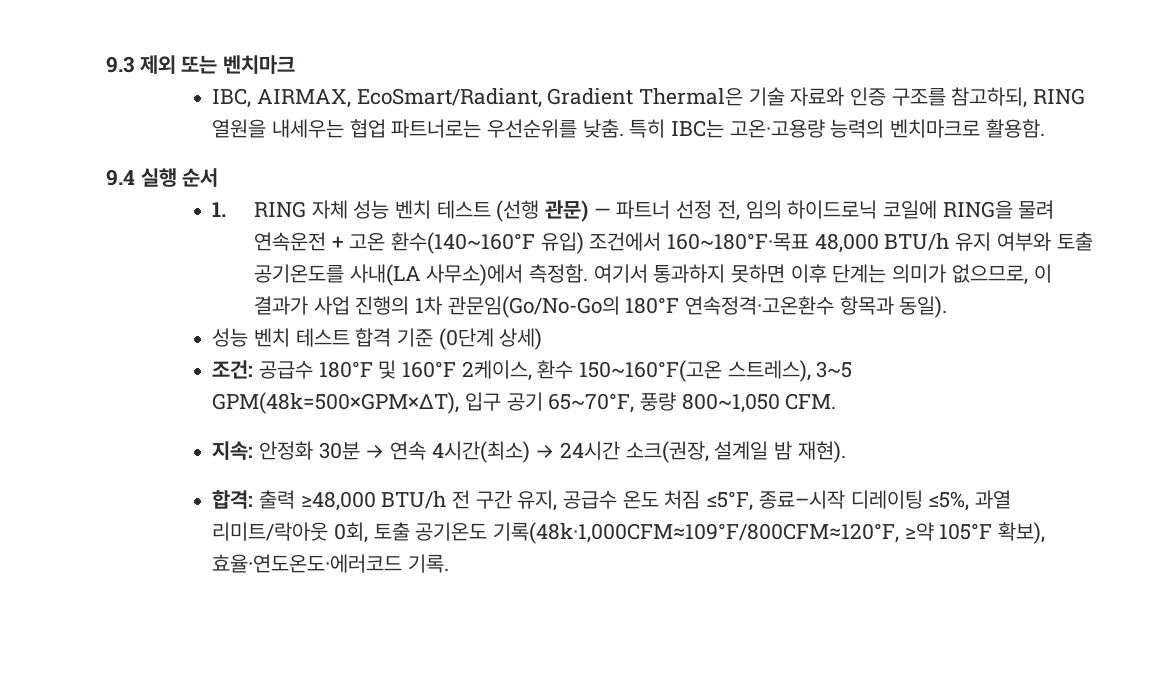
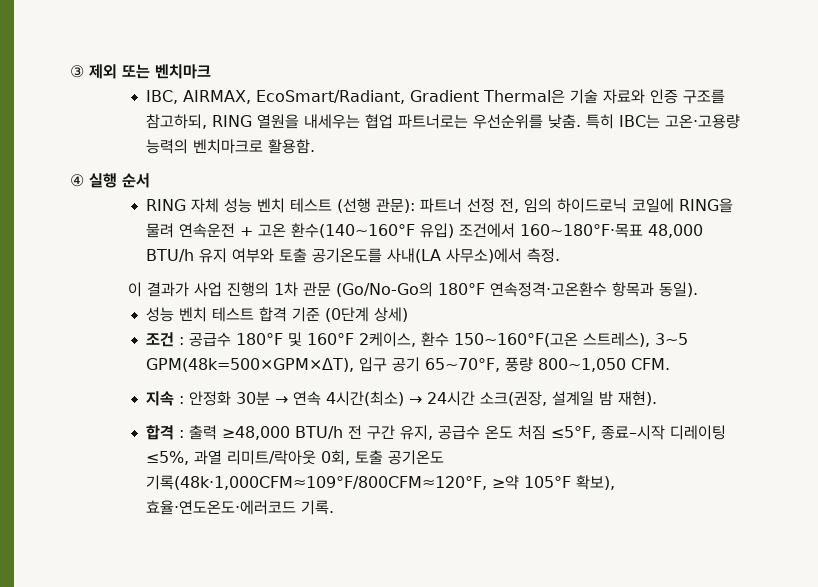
- 9.3 제외 또는 벤치마크
+ ③ 제외 또는 벤치마크
- 9.4 실행 순서
+ ④ 실행 순서
- 1. RING 자체 성능 벤치 테스트 (선행 관문) — 파트너 선정 전, 임의 하이드로닉 코일에 RING을 물려 연속운전 + 고온 환수(140~160°F 유입) 조건에서 160~180°F·목표 48,000 BTU/h 유지 여부와 토출 공기온도를 사내(LA 사무소)에서 측정함. 여기서 통과하지 못하면 이후 단계는 의미가 없으므로, 이 결과가 사업 진행의 1차 관문임(Go/No-Go의 180°F 연속정격·고온환수 항목과 동일).
+ RING 자체 성능 벤치 테스트 (선행 관문): 파트너 선정 전, 임의 하이드로닉 코일에 RING을 물려 연속운전 + 고온 환수(140~160°F 유입) 조건에서 160~180°F·목표 48,000 BTU/h 유지 여부와 토출 공기온도를 사내(LA 사무소)에서 측정.
+ 이 결과가 사업 진행의 1차 관문 (Go/No-Go의 180°F 연속정격·고온환수 항목과 동일).
- 조건: 공급수 180°F 및 160°F 2케이스, 환수 150~160°F(고온 스트레스), 3~5 GPM(48k=500×GPM×ΔT), 입구 공기 65~70°F, 풍량 800~1,050 CFM.
+ 조건 : 공급수 180°F 및 160°F 2케이스, 환수 150~160°F(고온 스트레스), 3~5 GPM(48k=500×GPM×ΔT), 입구 공기 65~70°F, 풍량 800~1,050 CFM.
- 지속: 안정화 30분 → 연속 4시간(최소) → 24시간 소크(권장, 설계일 밤 재현).
+ 지속 : 안정화 30분 → 연속 4시간(최소) → 24시간 소크(권장, 설계일 밤 재현).
- 합격: 출력 ≥48,000 BTU/h 전 구간 유지, 공급수 온도 처짐 ≤5°F, 종료–시작 디레이팅 ≤5%, 과열 리미트/락아웃 0회, 토출 공기온도 기록(48k·1,000CFM≈109°F/800CFM≈120°F, ≥약 105°F 확보), 효율·연도온도·에러코드 기록.
+ 합격 : 출력 ≥48,000 BTU/h 전 구간 유지, 공급수 온도 처짐 ≤5°F, 종료–시작 디레이팅 ≤5%, 과열 리미트/락아웃 0회, 토출 공기온도 기록(48k·1,000CFM≈109°F/800CFM≈120°F, ≥약 105°F 확보), 효율·연도온도·에러코드 기록.

